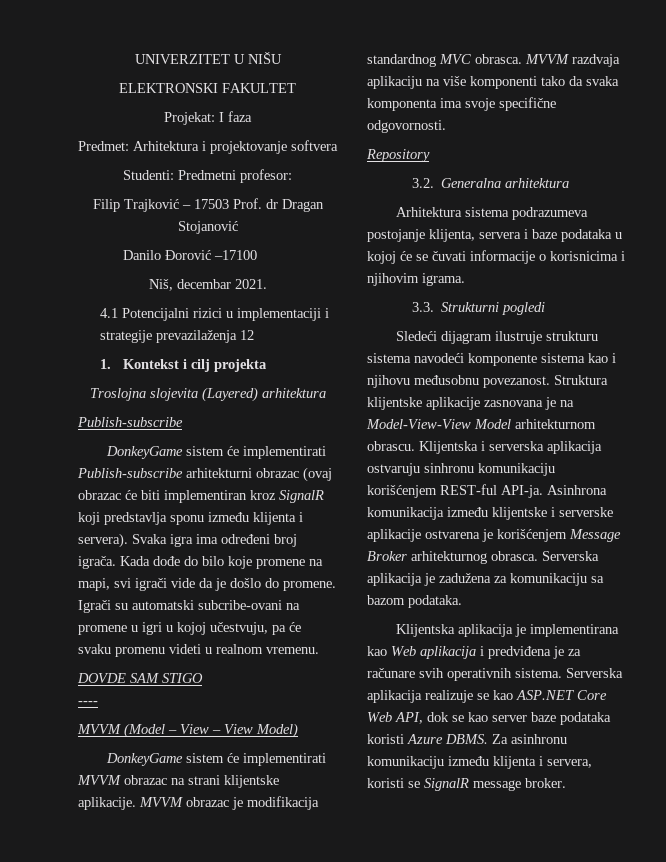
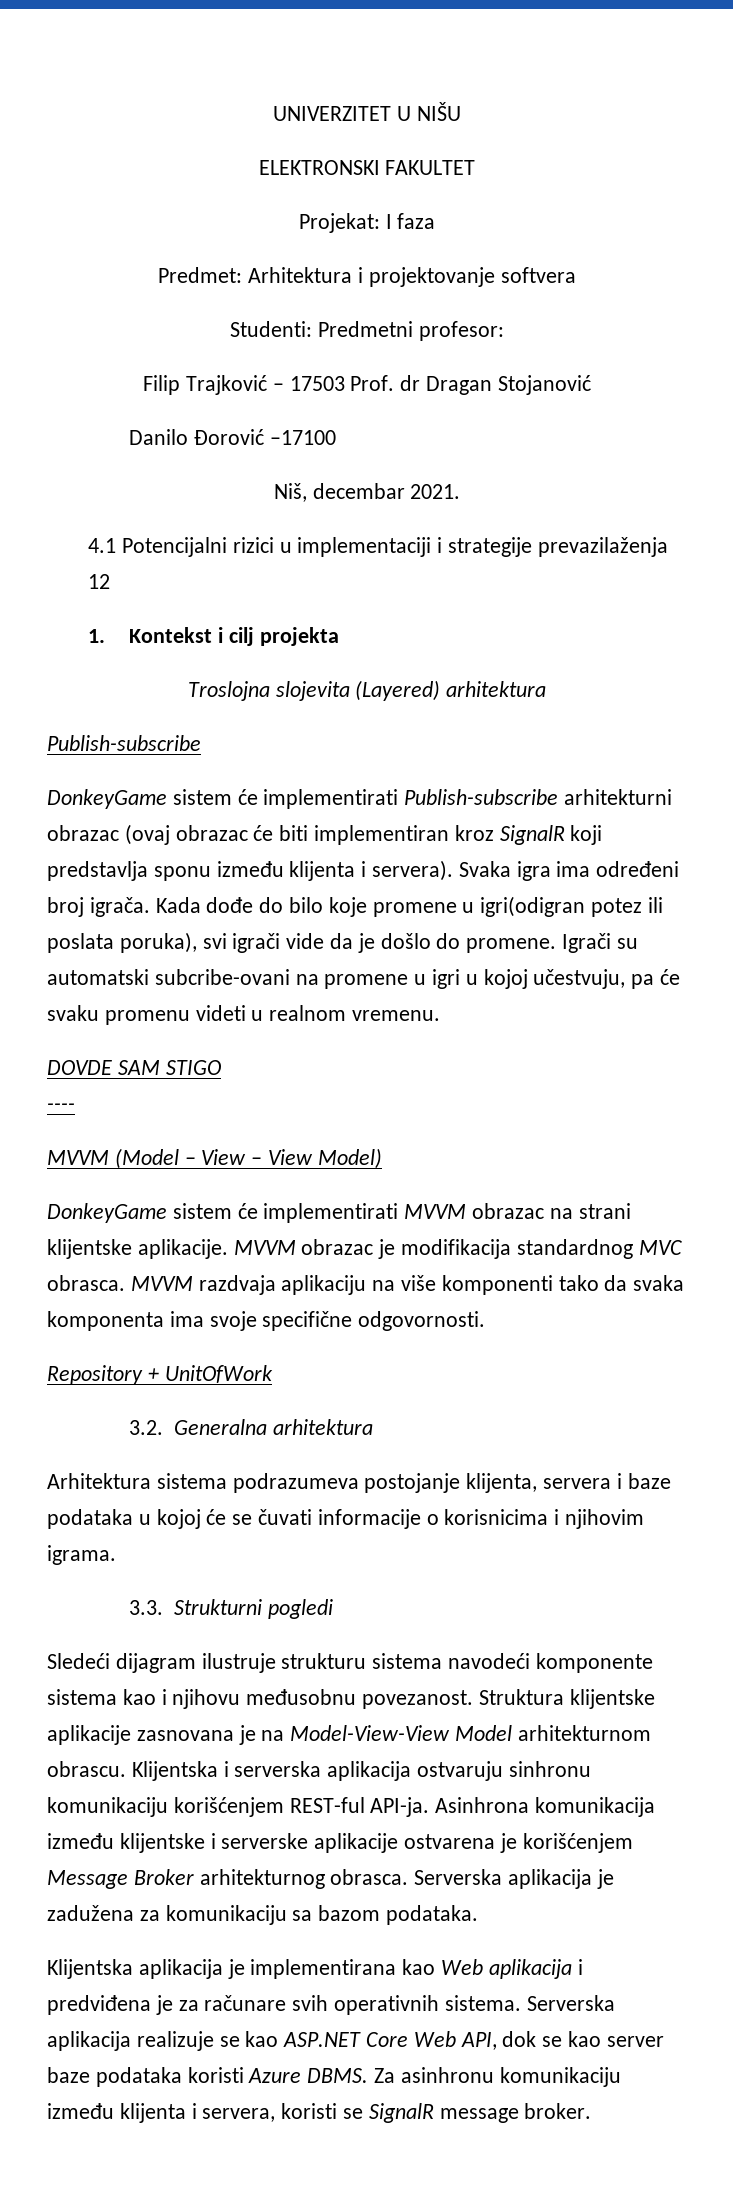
- Kada dođe do bilo koje promene na mapi, svi igrači vide da je došlo do promene.
+ Kada dođe do bilo koje promene u igri(odigran potez ili poslata poruka), svi igrači vide da je došlo do promene.
- Repository
+ Repository + UnitOfWork

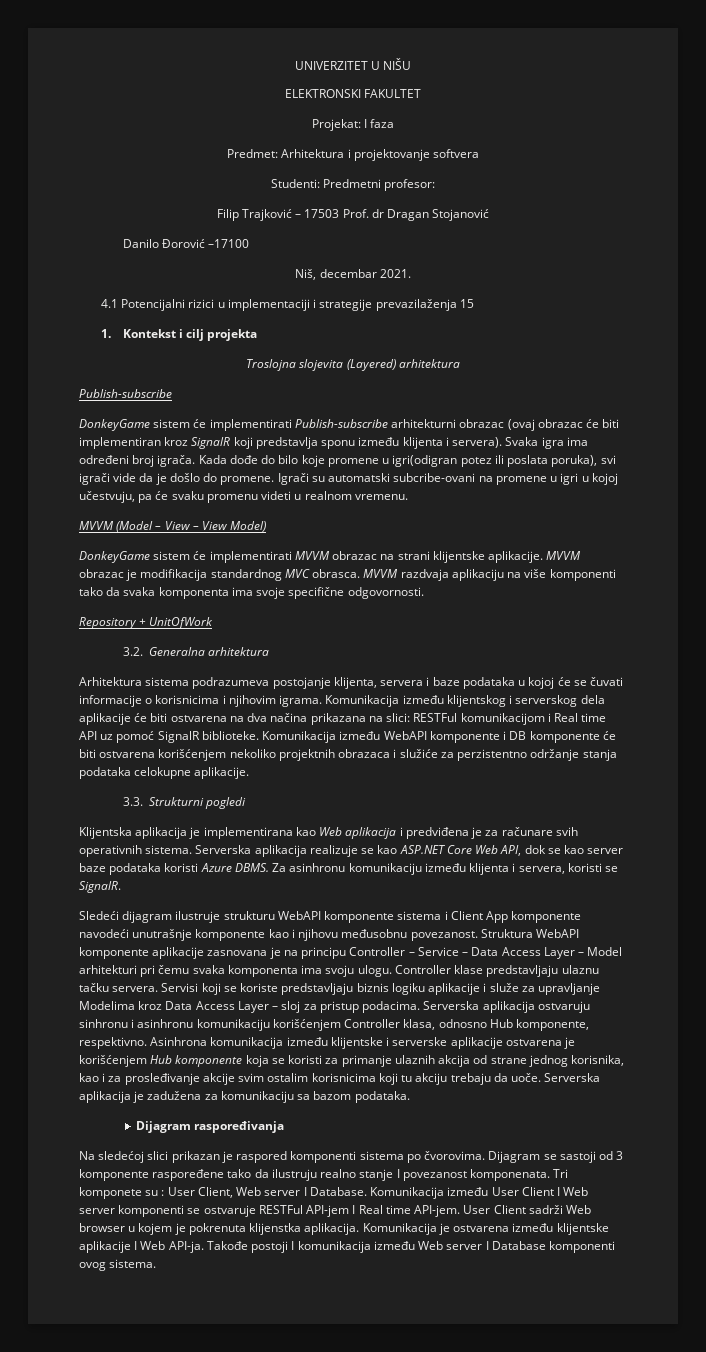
- 4.1 Potencijalni rizici u implementaciji i strategije prevazilaženja 12
+ 4.1 Potencijalni rizici u implementaciji i strategije prevazilaženja 15
- DOVDE SAM STIGO
- ----
- Arhitektura sistema podrazumeva postojanje klijenta, servera i baze podataka u kojoj će se čuvati informacije o korisnicima i njihovim igrama.
+ Arhitektura sistema podrazumeva postojanje klijenta, servera i baze podataka u kojoj će se čuvati informacije o korisnicima i njihovim igrama. Komunikacija između klijentskog i serverskog dela aplikacije će biti ostvarena na dva načina prikazana na slici: RESTFul komunikacijom i Real time API uz pomoć SignalR biblioteke. Komunikacija između WebAPI komponente i DB komponente će biti ostvarena korišćenjem nekoliko projektnih obrazaca i služiće za perzistentno održanje stanja podataka celokupne aplikacije.
  3.3. Strukturni pogledi
- Sledeći dijagram ilustruje strukturu sistema navodeći komponente sistema kao i njihovu međusobnu povezanost. Struktura klijentske aplikacije zasnovana je na Model-View-View Model arhitekturnom obrascu. Klijentska i serverska aplikacija ostvaruju sinhronu komunikaciju korišćenjem REST-ful API-ja. Asinhrona komunikacija između klijentske i serverske aplikacije ostvarena je korišćenjem Message Broker arhitekturnog obrasca. Serverska aplikacija je zadužena za komunikaciju sa bazom podataka.
- Za asinhronu komunikaciju između klijenta i servera, koristi se SignalR message broker.
+ Za asinhronu komunikaciju između klijenta i servera, koristi se SignalR.
+ Sledeći dijagram ilustruje strukturu WebAPI komponente sistema i Client App komponente navodeći unutrašnje komponente kao i njihovu međusobnu povezanost. Struktura WebAPI komponente aplikacije zasnovana je na principu Controller – Service – Data Access Layer – Model arhitekturi pri čemu svaka komponenta ima svoju ulogu. Controller klase predstavljaju ulaznu tačku servera. Servisi koji se koriste predstavljaju biznis logiku aplikacije i služe za upravljanje Modelima kroz Data Access Layer – sloj za pristup podacima. Serverska aplikacija ostvaruju sinhronu i asinhronu komunikaciju korišćenjem Controller klasa, odnosno Hub komponente, respektivno. Asinhrona komunikacija između klijentske i serverske aplikacije ostvarena je korišćenjem Hub komponente koja se koristi za primanje ulaznih akcija od strane jednog korisnika, kao i za prosleđivanje akcije svim ostalim korisnicima koji tu akciju trebaju da uoče. Serverska aplikacija je zadužena za komunikaciju sa bazom podataka.
+ Dijagram raspoređivanja
+ Na sledećoj slici prikazan je raspored komponenti sistema po čvorovima. Dijagram se sastoji od 3 komponente raspoređene tako da ilustruju realno stanje I povezanost komponenata. Tri komponete su : User Client, Web server I Database. Komunikacija između User Client I Web server komponenti se ostvaruje RESTFul API-jem I Real time API-jem. User Client sadrži Web browser u kojem je pokrenuta klijenstka aplikacija. Komunikacija je ostvarena između klijentske aplikacije I Web API-ja. Takođe postoji I komunikacija između Web server I Database komponenti ovog sistema.

